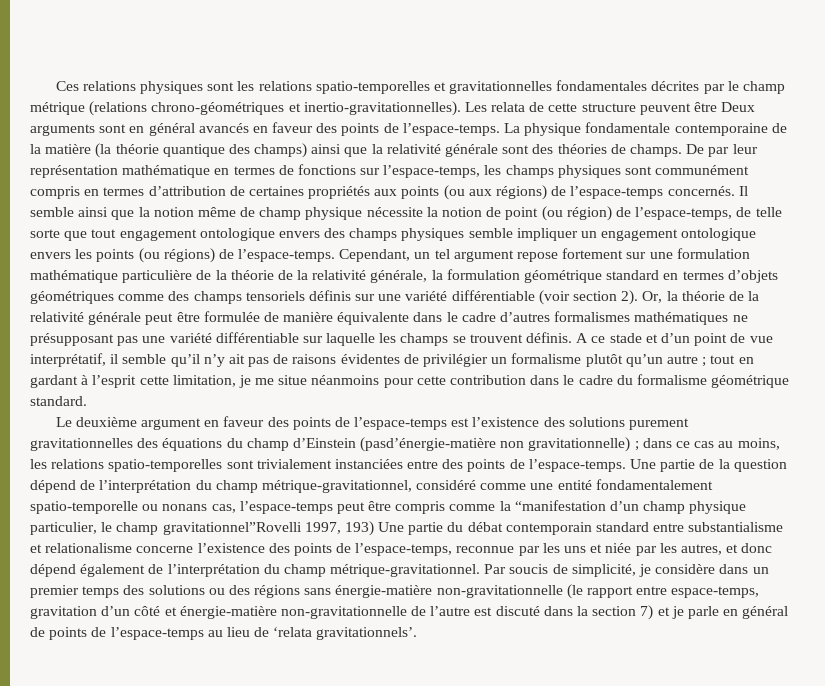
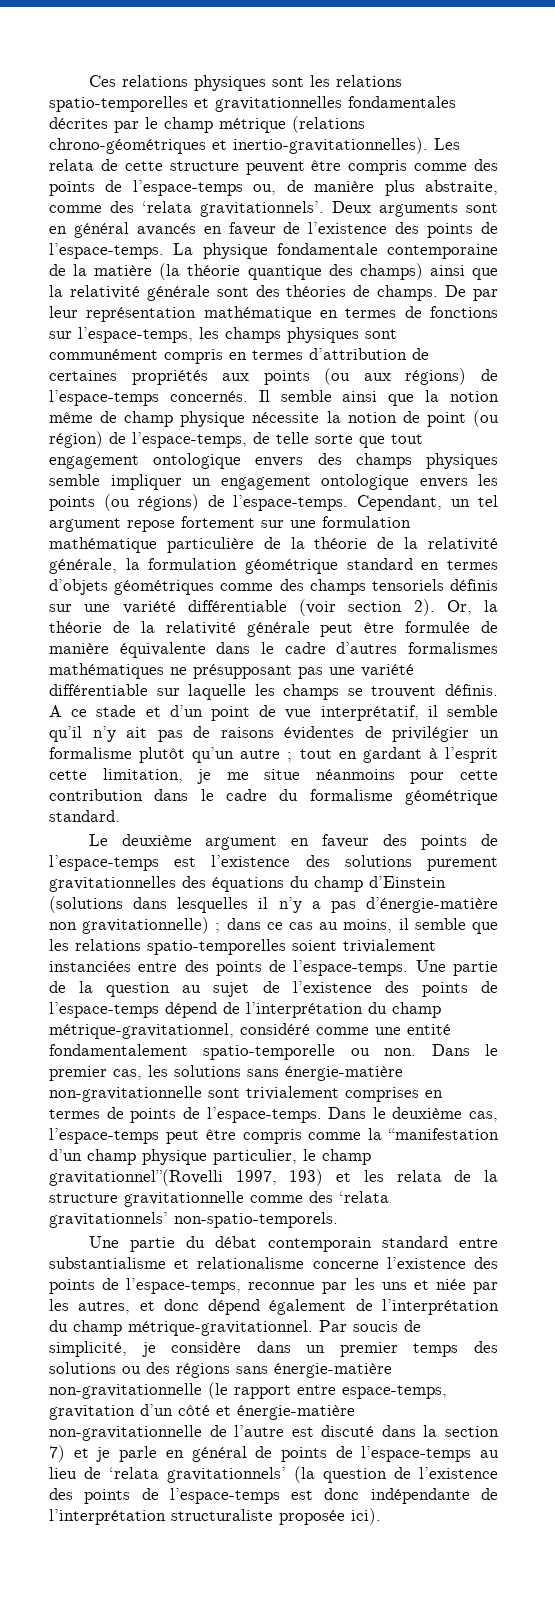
- Les relata de cette structure peuvent être Deux arguments sont en général avancés en faveur des points de l’espace-temps.
+ Les relata de cette structure peuvent être compris comme des points de l’espace-temps ou, de manière plus abstraite, comme des ‘relata gravitationnels’. Deux arguments sont en général avancés en faveur de l’existence des points de l’espace-temps.
- Le deuxième argument en faveur des points de l’espace-temps est l’existence des solutions purement gravitationnelles des équations du champ d’Einstein (pasd’énergie-matière non gravitationnelle) ; dans ce cas au moins, les relations spatio-temporelles sont trivialement instanciées entre des points de l’espace-temps.
+ Le deuxième argument en faveur des points de l’espace-temps est l’existence des solutions purement gravitationnelles des équations du champ d’Einstein (solutions dans lesquelles il n’y a pas d’énergie-matière non gravitationnelle) ; dans ce cas au moins, il semble que les relations spatio-temporelles soient trivialement instanciées entre des points de l’espace-temps.
- Une partie de la question dépend de l’interprétation du champ métrique-gravitationnel, considéré comme une entité fondamentalement spatio-temporelle ou nonans cas, l’espace-temps peut être compris comme la “manifestation d’un champ physique particulier, le champ gravitationnel”Rovelli 1997, 193) Une partie du débat contemporain standard entre substantialisme et relationalisme concerne l’existence des points de l’espace-temps, reconnue par les uns et niée par les autres, et donc dépend également de l’interprétation du champ métrique-gravitationnel.
+ Une partie de la question au sujet de l’existence des points de l’espace-temps dépend de l’interprétation du champ métrique-gravitationnel, considéré comme une entité fondamentalement spatio-temporelle ou non. Dans le premier cas, les solutions sans énergie-matière non-gravitationnelle sont trivialement comprises en termes de points de l’espace-temps. Dans le deuxième cas, l’espace-temps peut être compris comme la “manifestation d’un champ physique particulier, le champ gravitationnel”(Rovelli 1997, 193) et les relata de la structure gravitationnelle comme des ‘relata gravitationnels’ non-spatio-temporels.
+ Une partie du débat contemporain standard entre substantialisme et relationalisme concerne l’existence des points de l’espace-temps, reconnue par les uns et niée par les autres, et donc dépend également de l’interprétation du champ métrique-gravitationnel.
- Par soucis de simplicité, je considère dans un premier temps des solutions ou des régions sans énergie-matière non-gravitationnelle (le rapport entre espace-temps, gravitation d’un côté et énergie-matière non-gravitationnelle de l’autre est discuté dans la section 7) et je parle en général de points de l’espace-temps au lieu de ‘relata gravitationnels’.
+ Par soucis de simplicité, je considère dans un premier temps des solutions ou des régions sans énergie-matière non-gravitationnelle (le rapport entre espace-temps, gravitation d’un côté et énergie-matière non-gravitationnelle de l’autre est discuté dans la section 7) et je parle en général de points de l’espace-temps au lieu de ‘relata gravitationnels’ (la question de l’existence des points de l’espace-temps est donc indépendante de l’interprétation structuraliste proposée ici).

